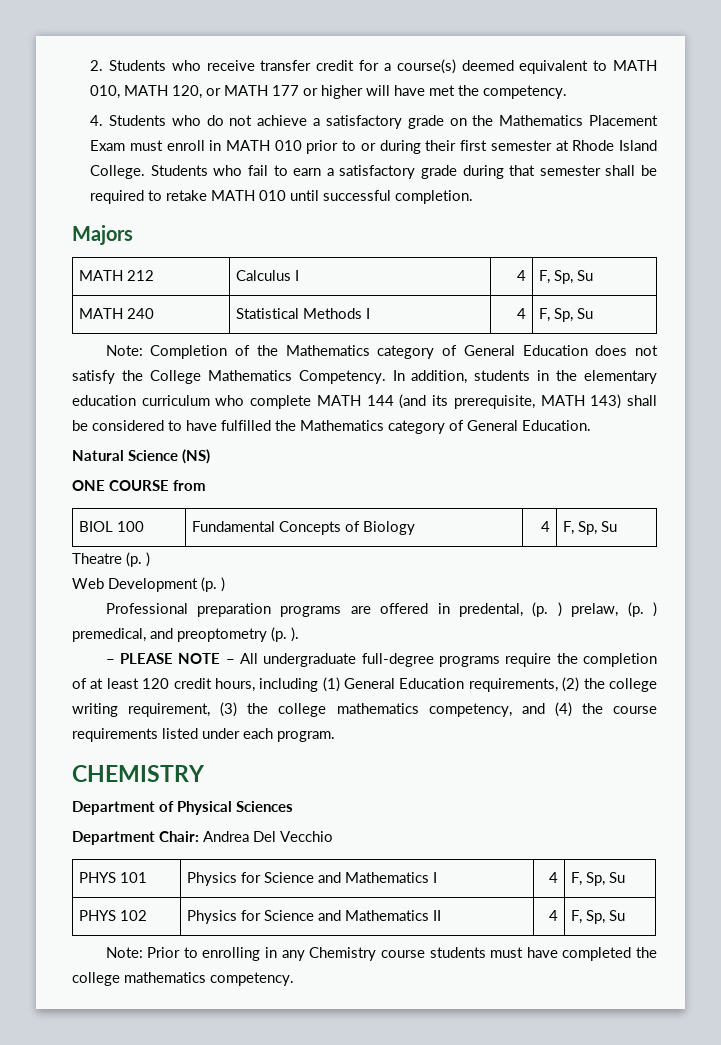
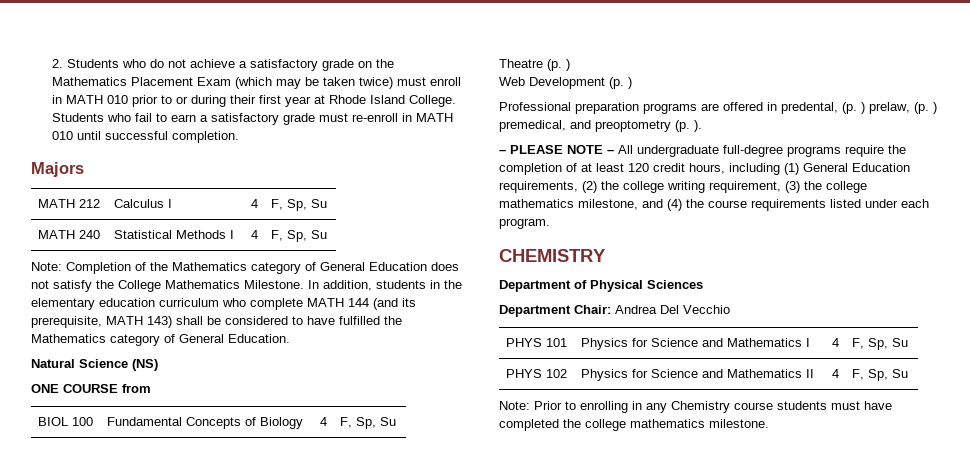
- 2. Students who receive transfer credit for a course(s) deemed equivalent to MATH 010, MATH 120, or MATH 177 or higher will have met the competency.
- 4. Students who do not achieve a satisfactory grade on the Mathematics Placement Exam must enroll in MATH 010 prior to or during their first semester at Rhode Island College.
+ 2. Students who do not achieve a satisfactory grade on the Mathematics Placement Exam (which may be taken twice) must enroll in MATH 010 prior to or during their first year at Rhode Island College.
- Students who fail to earn a satisfactory grade during that semester shall be required to retake MATH 010 until successful completion.
+ Students who fail to earn a satisfactory grade must re-enroll in MATH 010 until successful completion.
- Note: Completion of the Mathematics category of General Education does not satisfy the College Mathematics Competency.
+ Note: Completion of the Mathematics category of General Education does not satisfy the College Mathematics Milestone.
- – PLEASE NOTE – All undergraduate full-degree programs require the completion of at least 120 credit hours, including (1) General Education requirements, (2) the college writing requirement, (3) the college mathematics competency, and (4) the course requirements listed under each program.
+ – PLEASE NOTE – All undergraduate full-degree programs require the completion of at least 120 credit hours, including (1) General Education requirements, (2) the college writing requirement, (3) the college mathematics milestone, and (4) the course requirements listed under each program.
- Note: Prior to enrolling in any Chemistry course students must have completed the college mathematics competency.
+ Note: Prior to enrolling in any Chemistry course students must have completed the college mathematics milestone.

